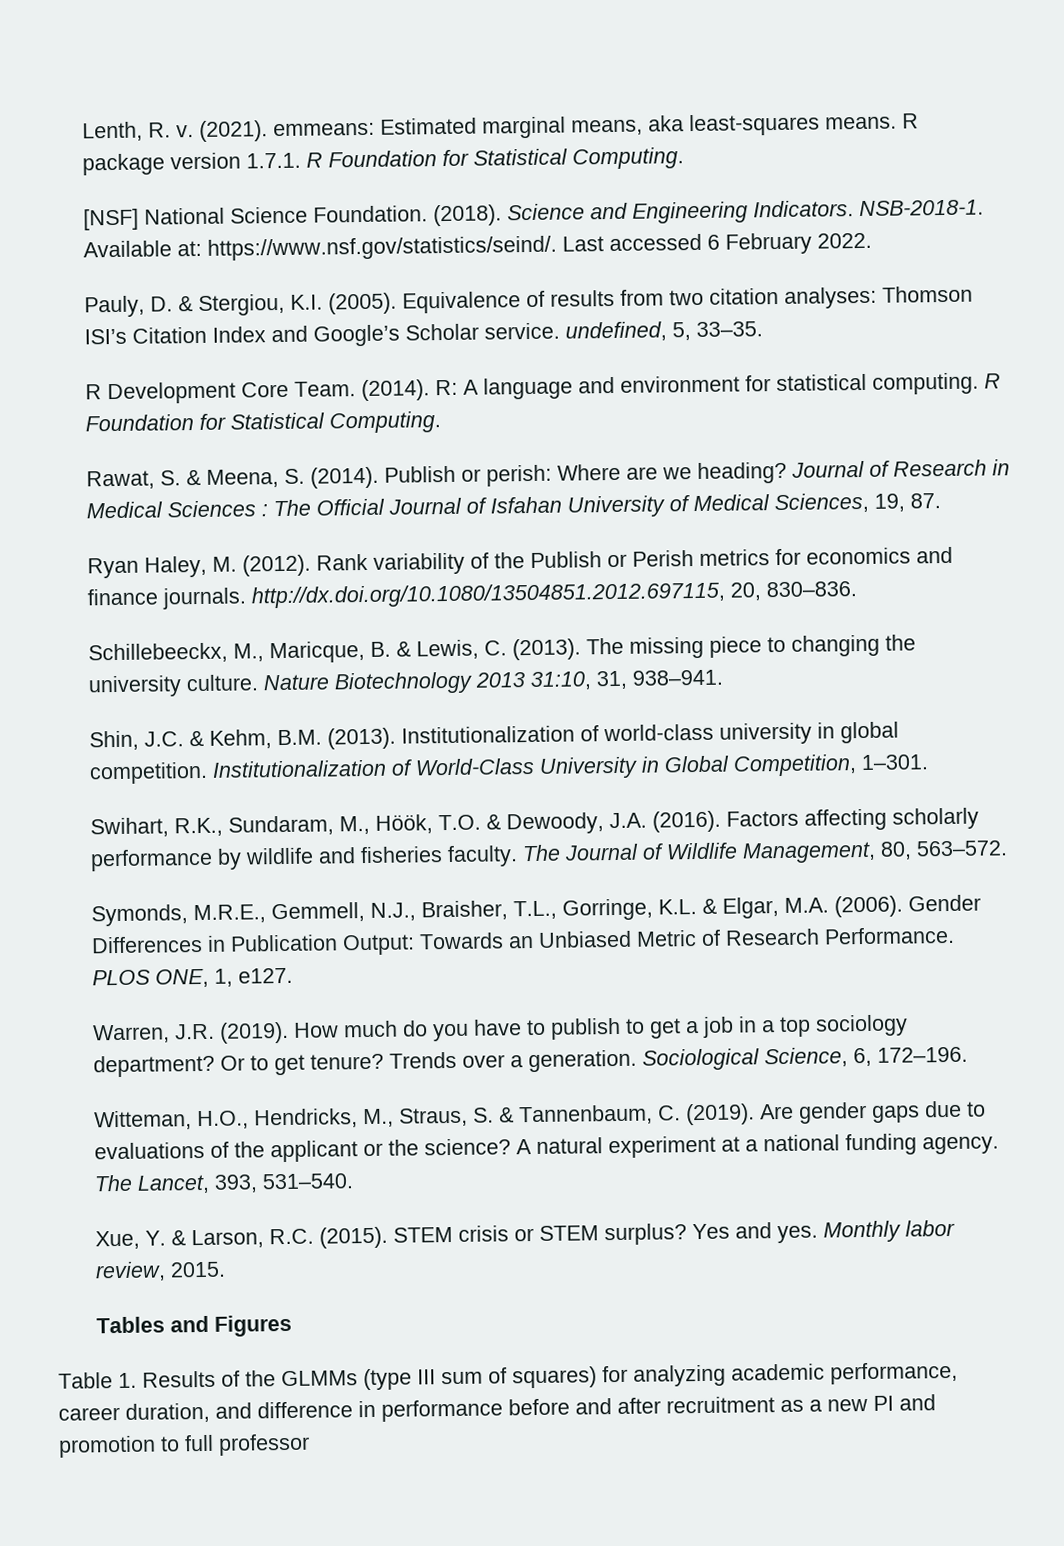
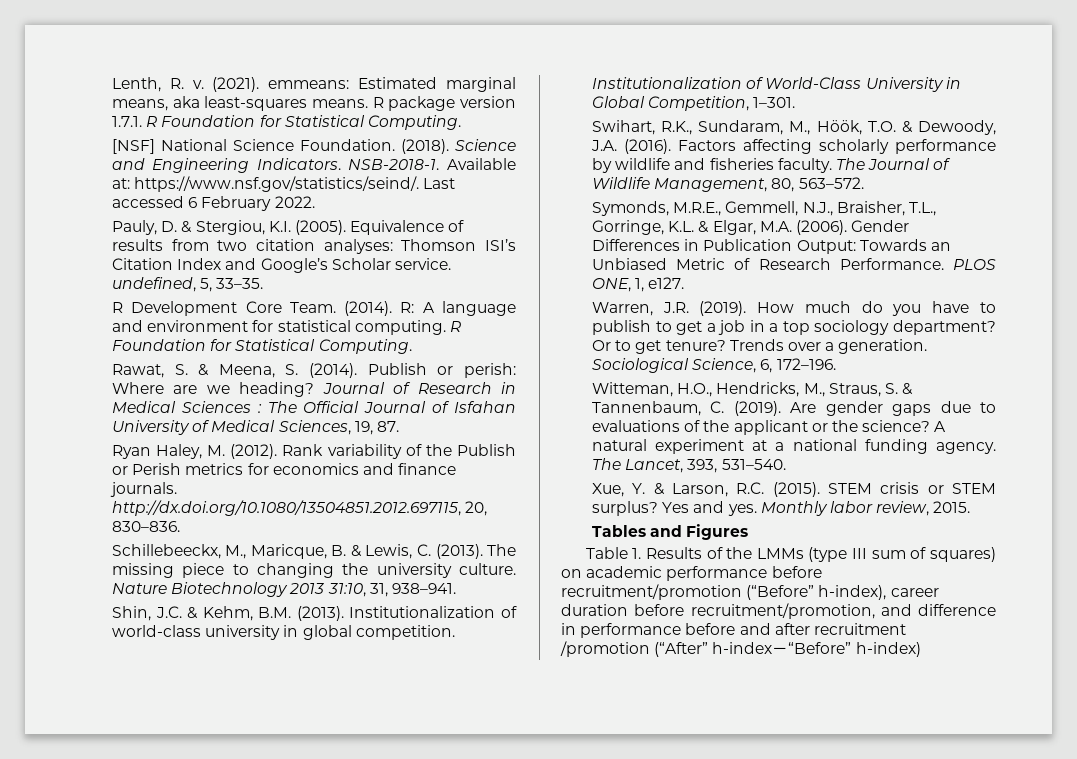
- Table 1. Results of the GLMMs (type III sum of squares) for analyzing academic performance, career duration, and difference in performance before and after recruitment as a new PI and promotion to full professor
+ Table 1. Results of the LMMs (type III sum of squares) on academic performance before recruitment/promotion (“Before” h-index), career duration before recruitment/promotion, and difference in performance before and after recruitment /promotion (“After” h-index－“Before” h-index)

